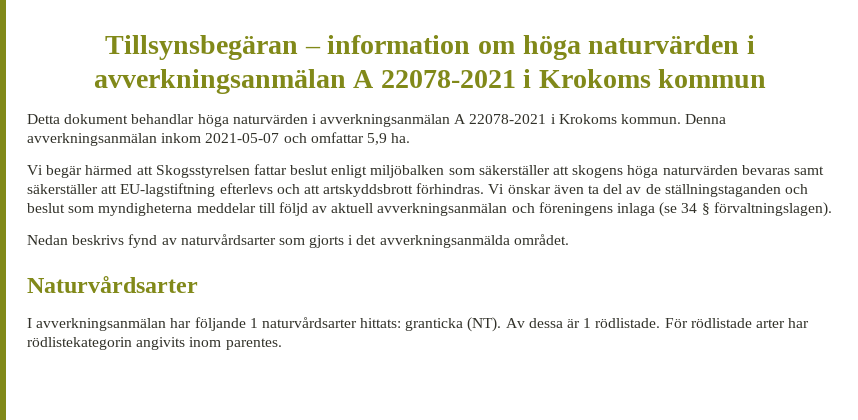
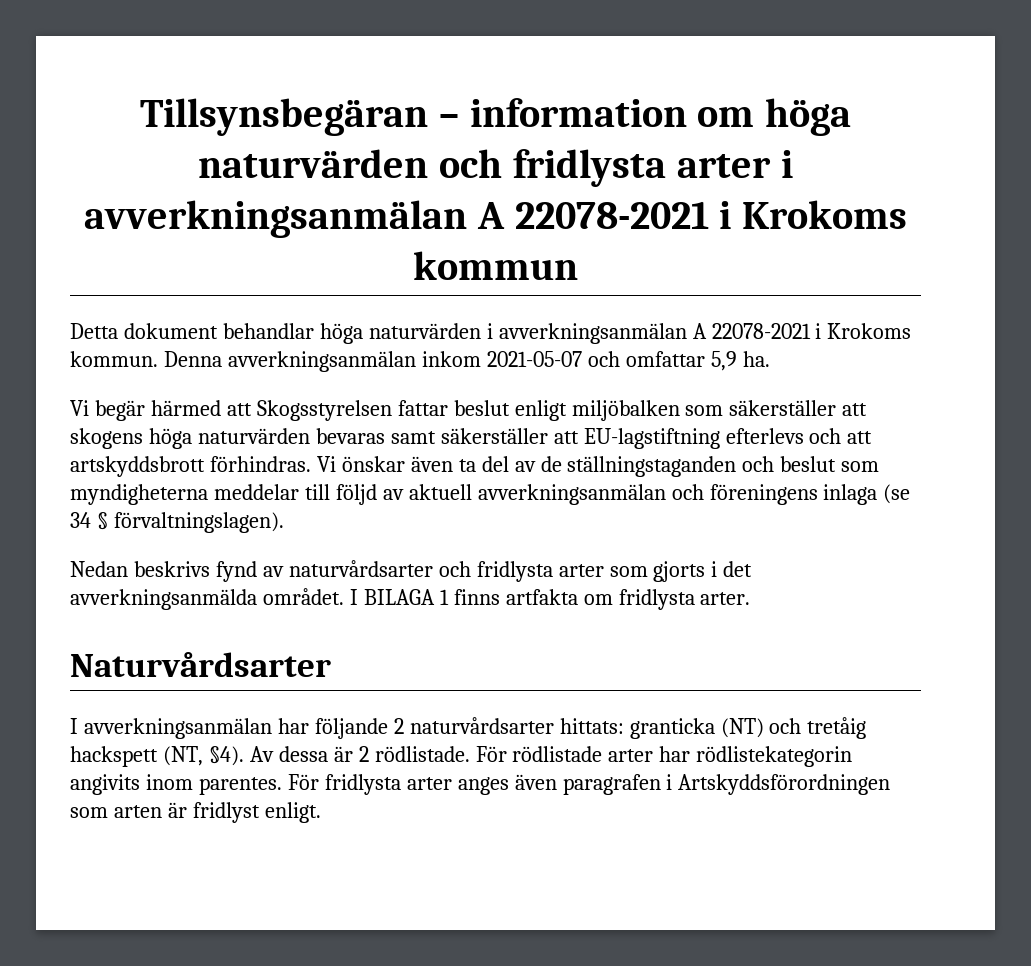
- Tillsynsbegäran – information om höga naturvärden i avverkningsanmälan A 22078-2021 i Krokoms kommun
+ Tillsynsbegäran – information om höga naturvärden och fridlysta arter i avverkningsanmälan A 22078-2021 i Krokoms kommun
- Nedan beskrivs fynd av naturvårdsarter som gjorts i det avverkningsanmälda området.
+ Nedan beskrivs fynd av naturvårdsarter och fridlysta arter som gjorts i det avverkningsanmälda området. I BILAGA 1 finns artfakta om fridlysta arter.
- I avverkningsanmälan har följande 1 naturvårdsarter hittats: granticka (NT). Av dessa är 1 rödlistade.
+ I avverkningsanmälan har följande 2 naturvårdsarter hittats: granticka (NT) och tretåig hackspett (NT, §4). Av dessa är 2 rödlistade.
+ För fridlysta arter anges även paragrafen i Artskyddsförordningen som arten är fridlyst enligt.

